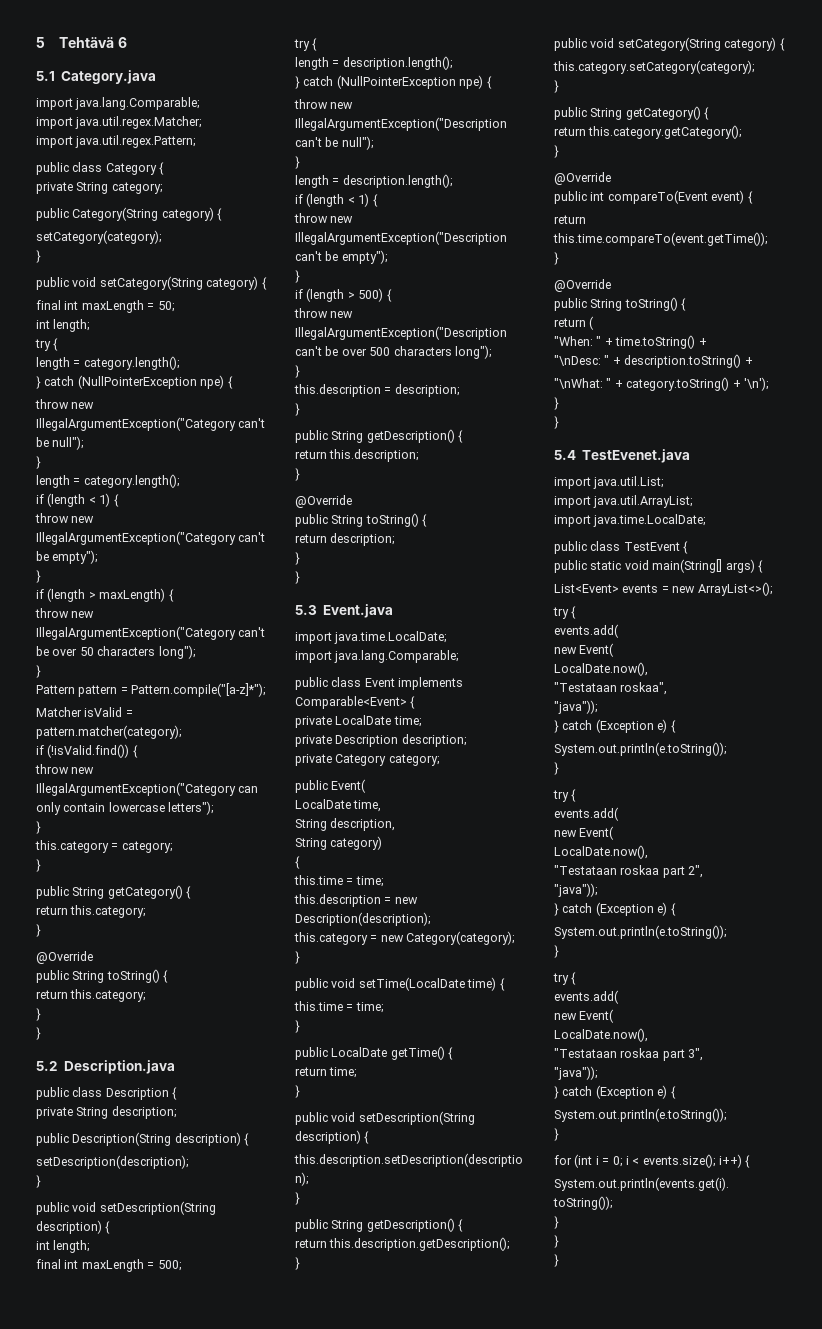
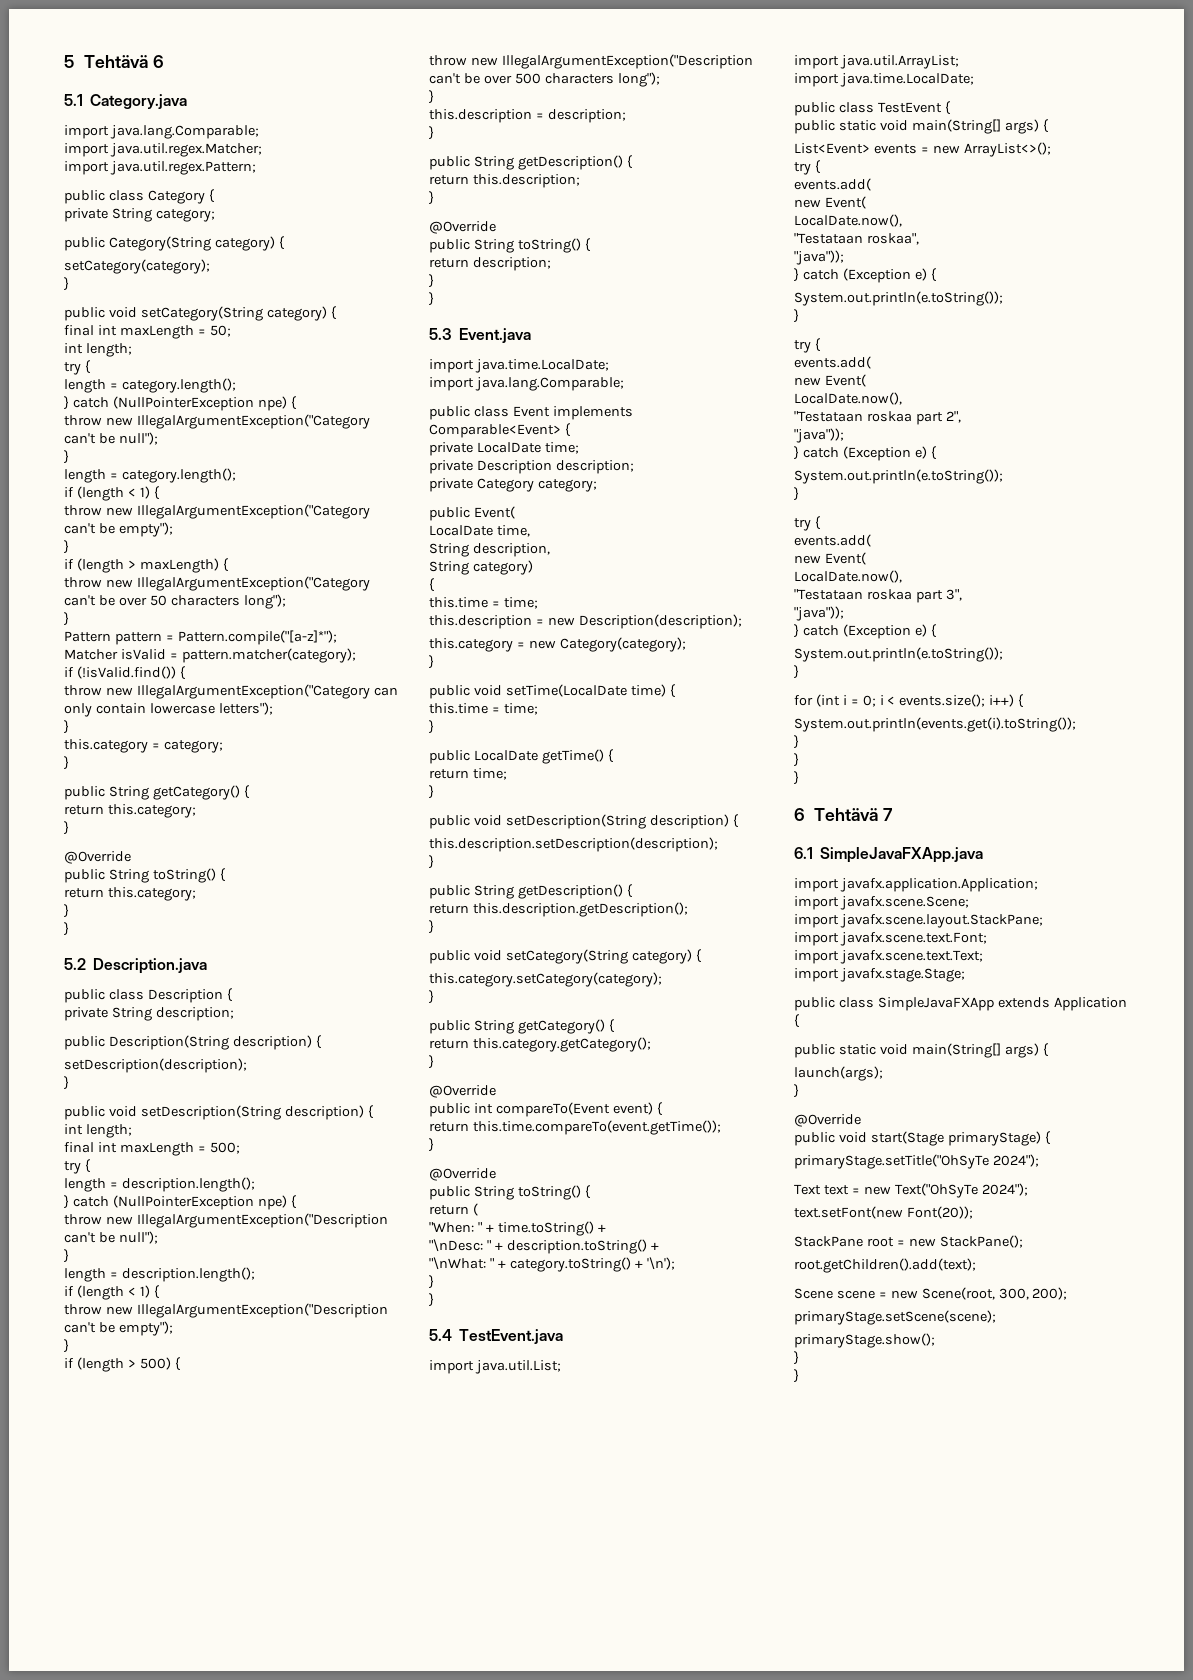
- 5.4 TestEvenet.java
+ 5.4 TestEvent.java
+ 6 Tehtävä 7
+ 6.1 SimpleJavaFXApp.java
+ import javafx.application.Application;
+ import javafx.scene.Scene;
+ import javafx.scene.layout.StackPane;
+ import javafx.scene.text.Font;
+ import javafx.scene.text.Text;
+ import javafx.stage.Stage;
+ public class SimpleJavaFXApp extends Application {
+ public static void main(String[] args) {
+ launch(args);
+ }
+ @Override
+ public void start(Stage primaryStage) {
+ primaryStage.setTitle("OhSyTe 2024");
+ Text text = new Text("OhSyTe 2024");
+ text.setFont(new Font(20));
+ StackPane root = new StackPane();
+ root.getChildren().add(text);
+ Scene scene = new Scene(root, 300, 200);
+ primaryStage.setScene(scene);
+ primaryStage.show();
+ }
+ }

